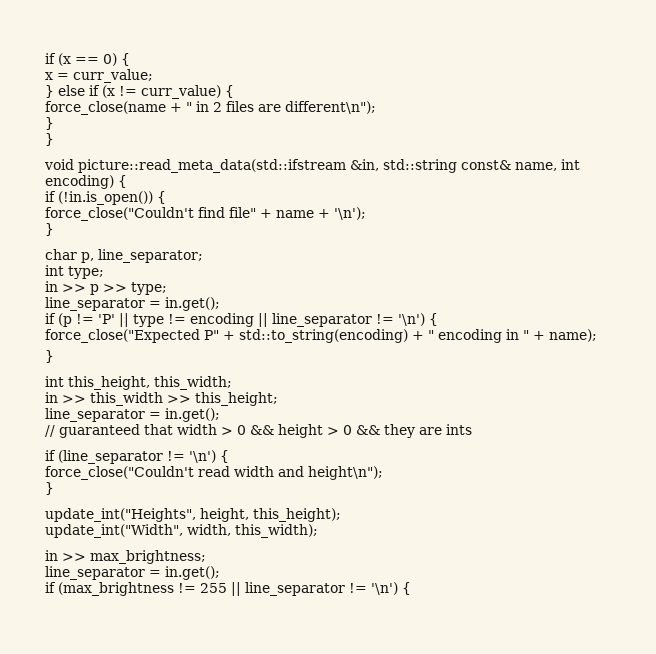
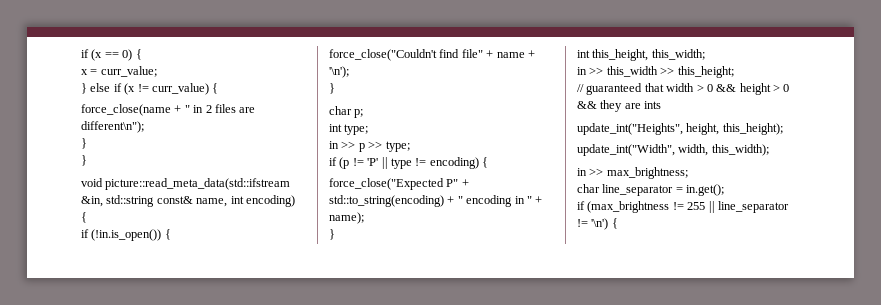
- char p, line_separator;
+ char p;
  in >> p >> type;
- line_separator = in.get();
- if (p != 'P' || type != encoding || line_separator != '\n') {
+ if (p != 'P' || type != encoding) {
  in >> this_width >> this_height;
- line_separator = in.get();
- if (line_separator != '\n') {
- force_close("Couldn't read width and height\n");
- }
  in >> max_brightness;
- line_separator = in.get();
+ char line_separator = in.get();

